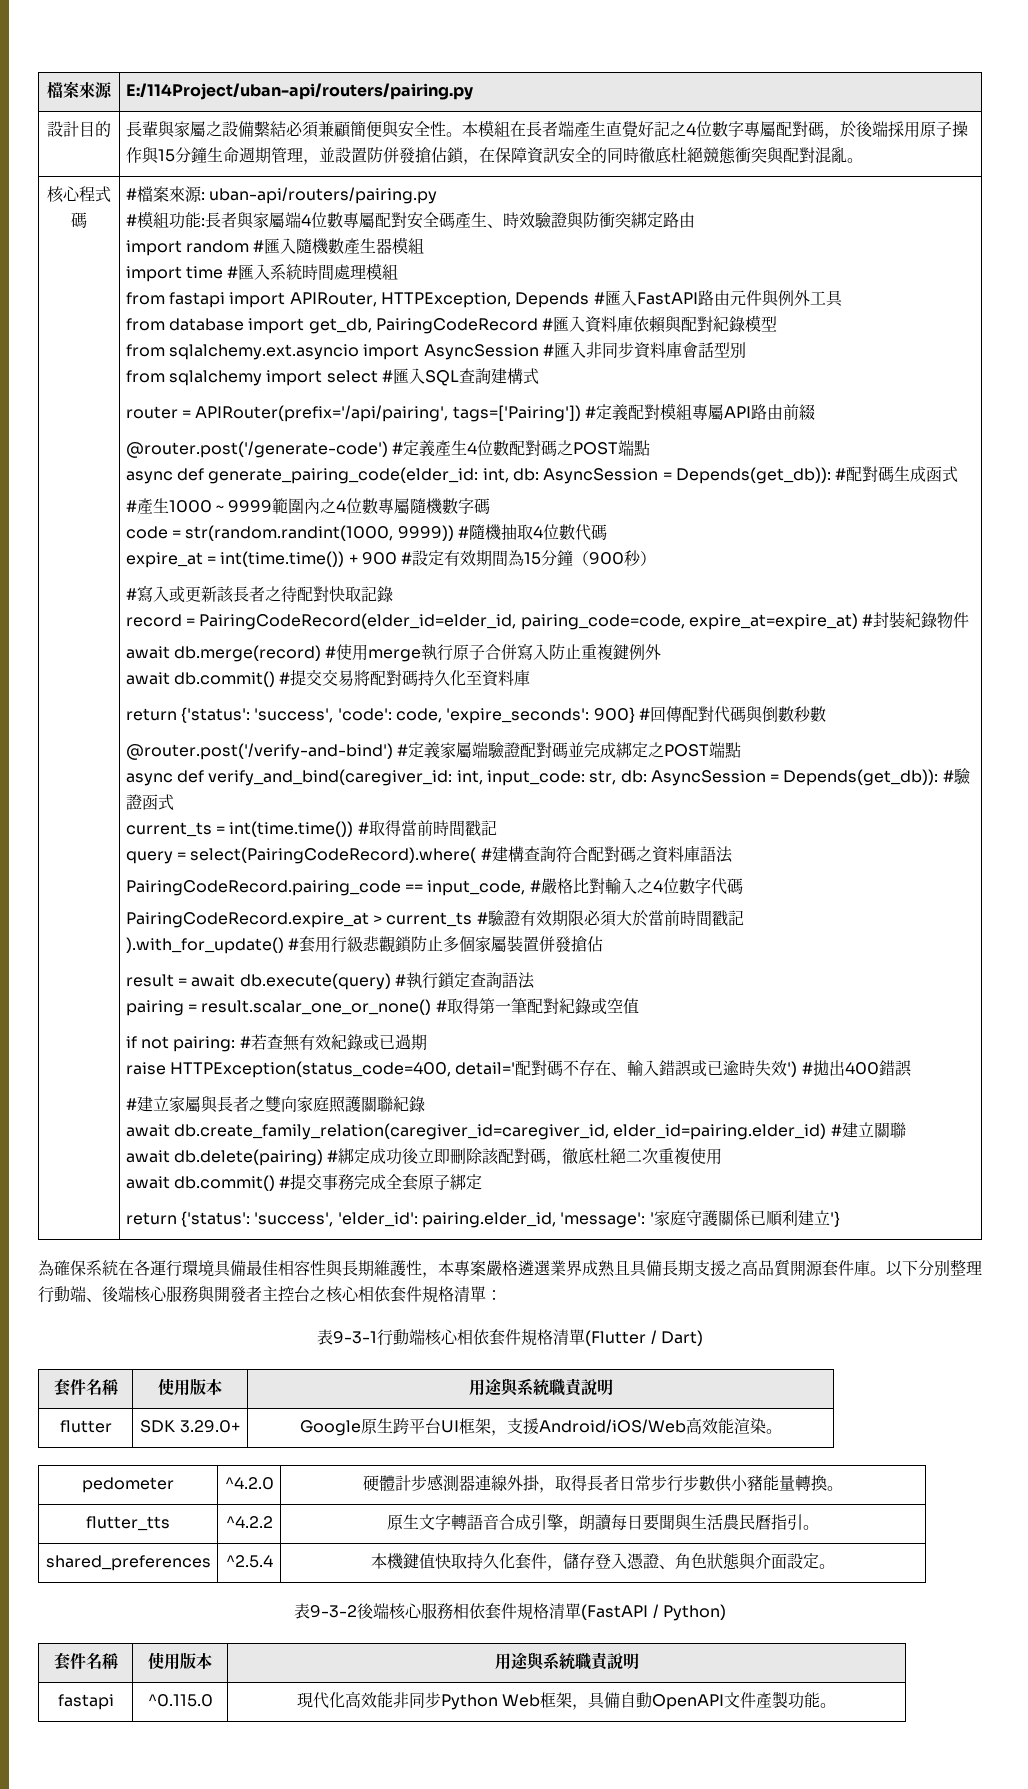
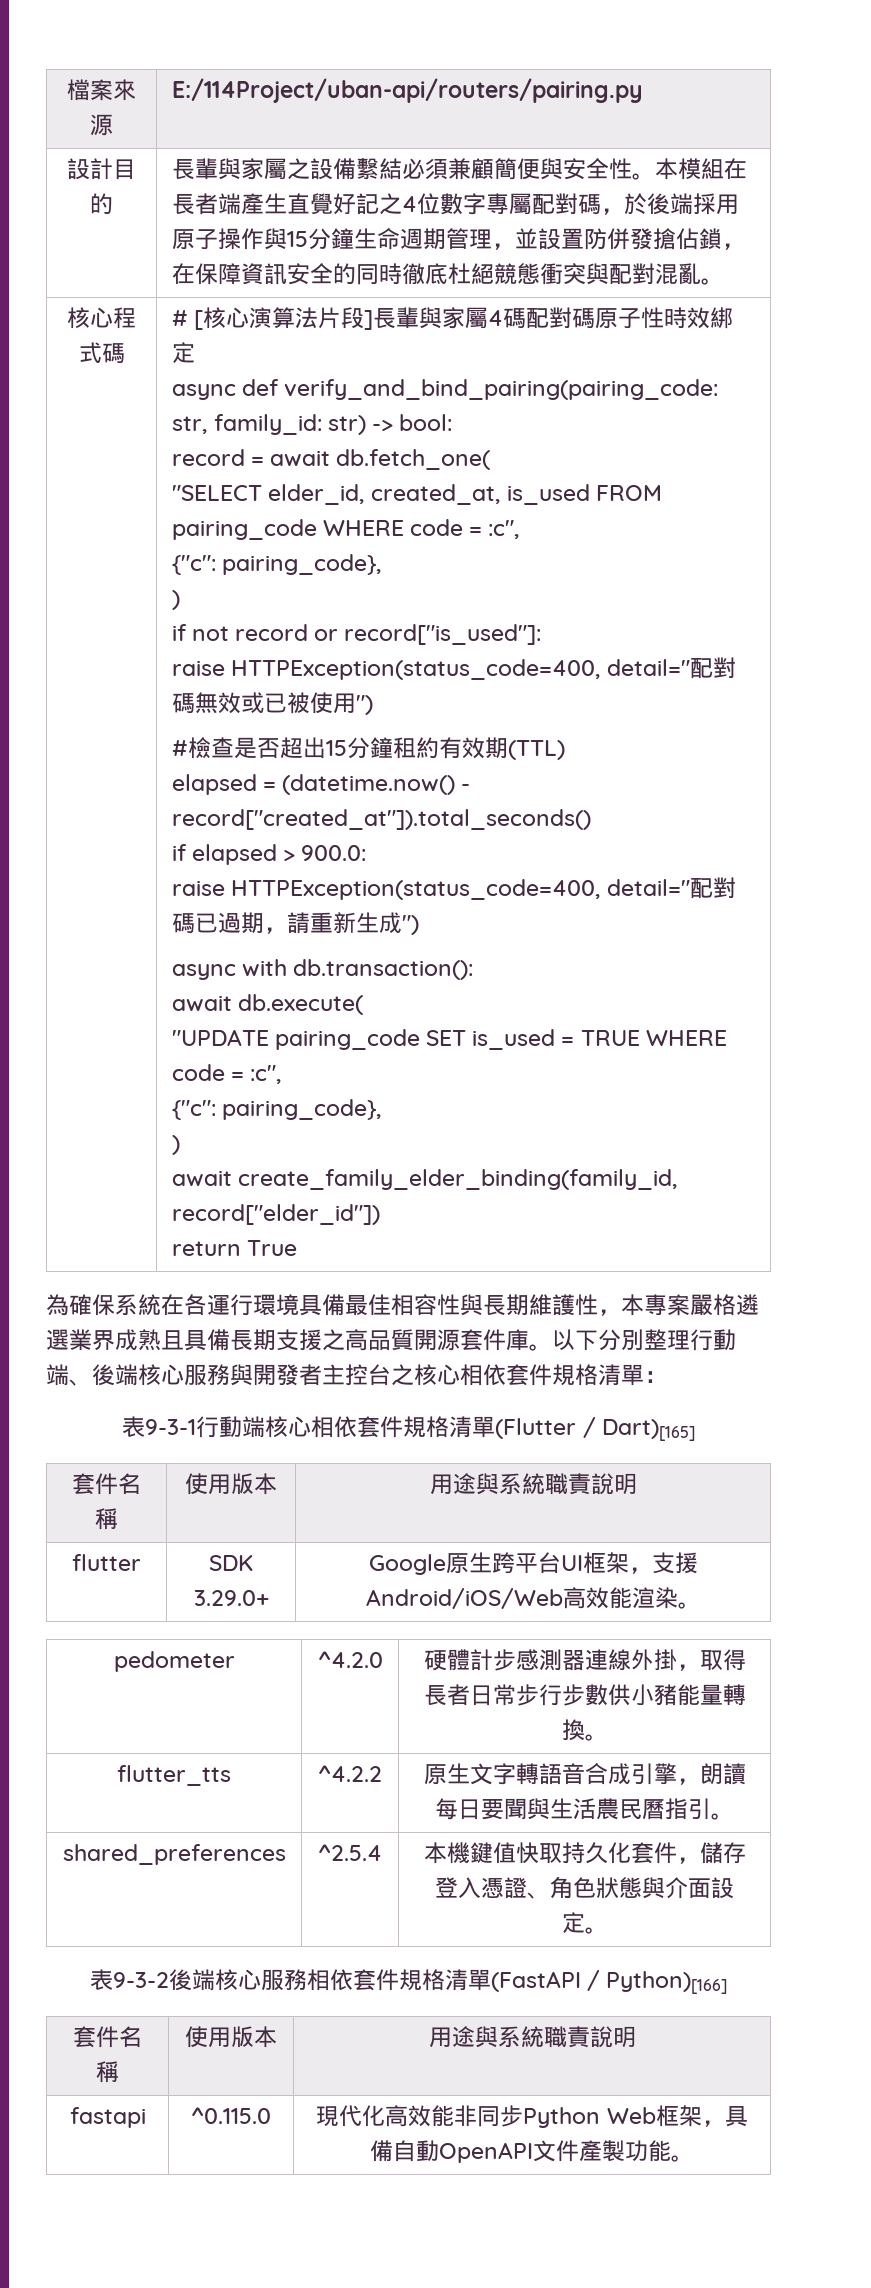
- #檔案來源: uban-api/routers/pairing.py
- #模組功能:長者與家屬端4位數專屬配對安全碼產生、時效驗證與防衝突綁定路由
- import random #匯入隨機數產生器模組
- import time #匯入系統時間處理模組
- from fastapi import APIRouter, HTTPException, Depends #匯入FastAPI路由元件與例外工具
- from database import get_db, PairingCodeRecord #匯入資料庫依賴與配對紀錄模型
- from sqlalchemy.ext.asyncio import AsyncSession #匯入非同步資料庫會話型別
- from sqlalchemy import select #匯入SQL查詢建構式
- router = APIRouter(prefix='/api/pairing', tags=['Pairing']) #定義配對模組專屬API路由前綴
- @router.post('/generate-code') #定義產生4位數配對碼之POST端點
- async def generate_pairing_code(elder_id: int, db: AsyncSession = Depends(get_db)): #配對碼生成函式
- #產生1000 ~ 9999範圍內之4位數專屬隨機數字碼
- code = str(random.randint(1000, 9999)) #隨機抽取4位數代碼
- expire_at = int(time.time()) + 900 #設定有效期間為15分鐘（900秒）
- #寫入或更新該長者之待配對快取記錄
- record = PairingCodeRecord(elder_id=elder_id, pairing_code=code, expire_at=expire_at) #封裝紀錄物件
- await db.merge(record) #使用merge執行原子合併寫入防止重複鍵例外
- await db.commit() #提交交易將配對碼持久化至資料庫
- return {'status': 'success', 'code': code, 'expire_seconds': 900} #回傳配對代碼與倒數秒數
- @router.post('/verify-and-bind') #定義家屬端驗證配對碼並完成綁定之POST端點
- async def verify_and_bind(caregiver_id: int, input_code: str, db: AsyncSession = Depends(get_db)): #驗證函式
- current_ts = int(time.time()) #取得當前時間戳記
- query = select(PairingCodeRecord).where( #建構查詢符合配對碼之資料庫語法
- PairingCodeRecord.pairing_code == input_code, #嚴格比對輸入之4位數字代碼
- PairingCodeRecord.expire_at > current_ts #驗證有效期限必須大於當前時間戳記
- ).with_for_update() #套用行級悲觀鎖防止多個家屬裝置併發搶佔
- result = await db.execute(query) #執行鎖定查詢語法
- pairing = result.scalar_one_or_none() #取得第一筆配對紀錄或空值
- if not pairing: #若查無有效紀錄或已過期
- raise HTTPException(status_code=400, detail='配對碼不存在、輸入錯誤或已逾時失效') #拋出400錯誤
- #建立家屬與長者之雙向家庭照護關聯紀錄
- await db.create_family_relation(caregiver_id=caregiver_id, elder_id=pairing.elder_id) #建立關聯
- await db.delete(pairing) #綁定成功後立即刪除該配對碼，徹底杜絕二次重複使用
- await db.commit() #提交事務完成全套原子綁定
- return {'status': 'success', 'elder_id': pairing.elder_id, 'message': '家庭守護關係已順利建立'}
+ # [核心演算法片段]長輩與家屬4碼配對碼原子性時效綁定
+ async def verify_and_bind_pairing(pairing_code: str, family_id: str) -> bool:
+ record = await db.fetch_one(
+ "SELECT elder_id, created_at, is_used FROM pairing_code WHERE code = :c",
+ {"c": pairing_code},
+ )
+ if not record or record["is_used"]:
+ raise HTTPException(status_code=400, detail="配對碼無效或已被使用")
+ #檢查是否超出15分鐘租約有效期(TTL)
+ elapsed = (datetime.now() - record["created_at"]).total_seconds()
+ if elapsed > 900.0:
+ raise HTTPException(status_code=400, detail="配對碼已過期，請重新生成")
+ async with db.transaction():
+ await db.execute(
+ "UPDATE pairing_code SET is_used = TRUE WHERE code = :c",
+ {"c": pairing_code},
+ )
+ await create_family_elder_binding(family_id, record["elder_id"])
+ return True
- 表9-3-1行動端核心相依套件規格清單(Flutter / Dart)
+ 表9-3-1行動端核心相依套件規格清單(Flutter / Dart)[165]
- 表9-3-2後端核心服務相依套件規格清單(FastAPI / Python)
+ 表9-3-2後端核心服務相依套件規格清單(FastAPI / Python)[166]

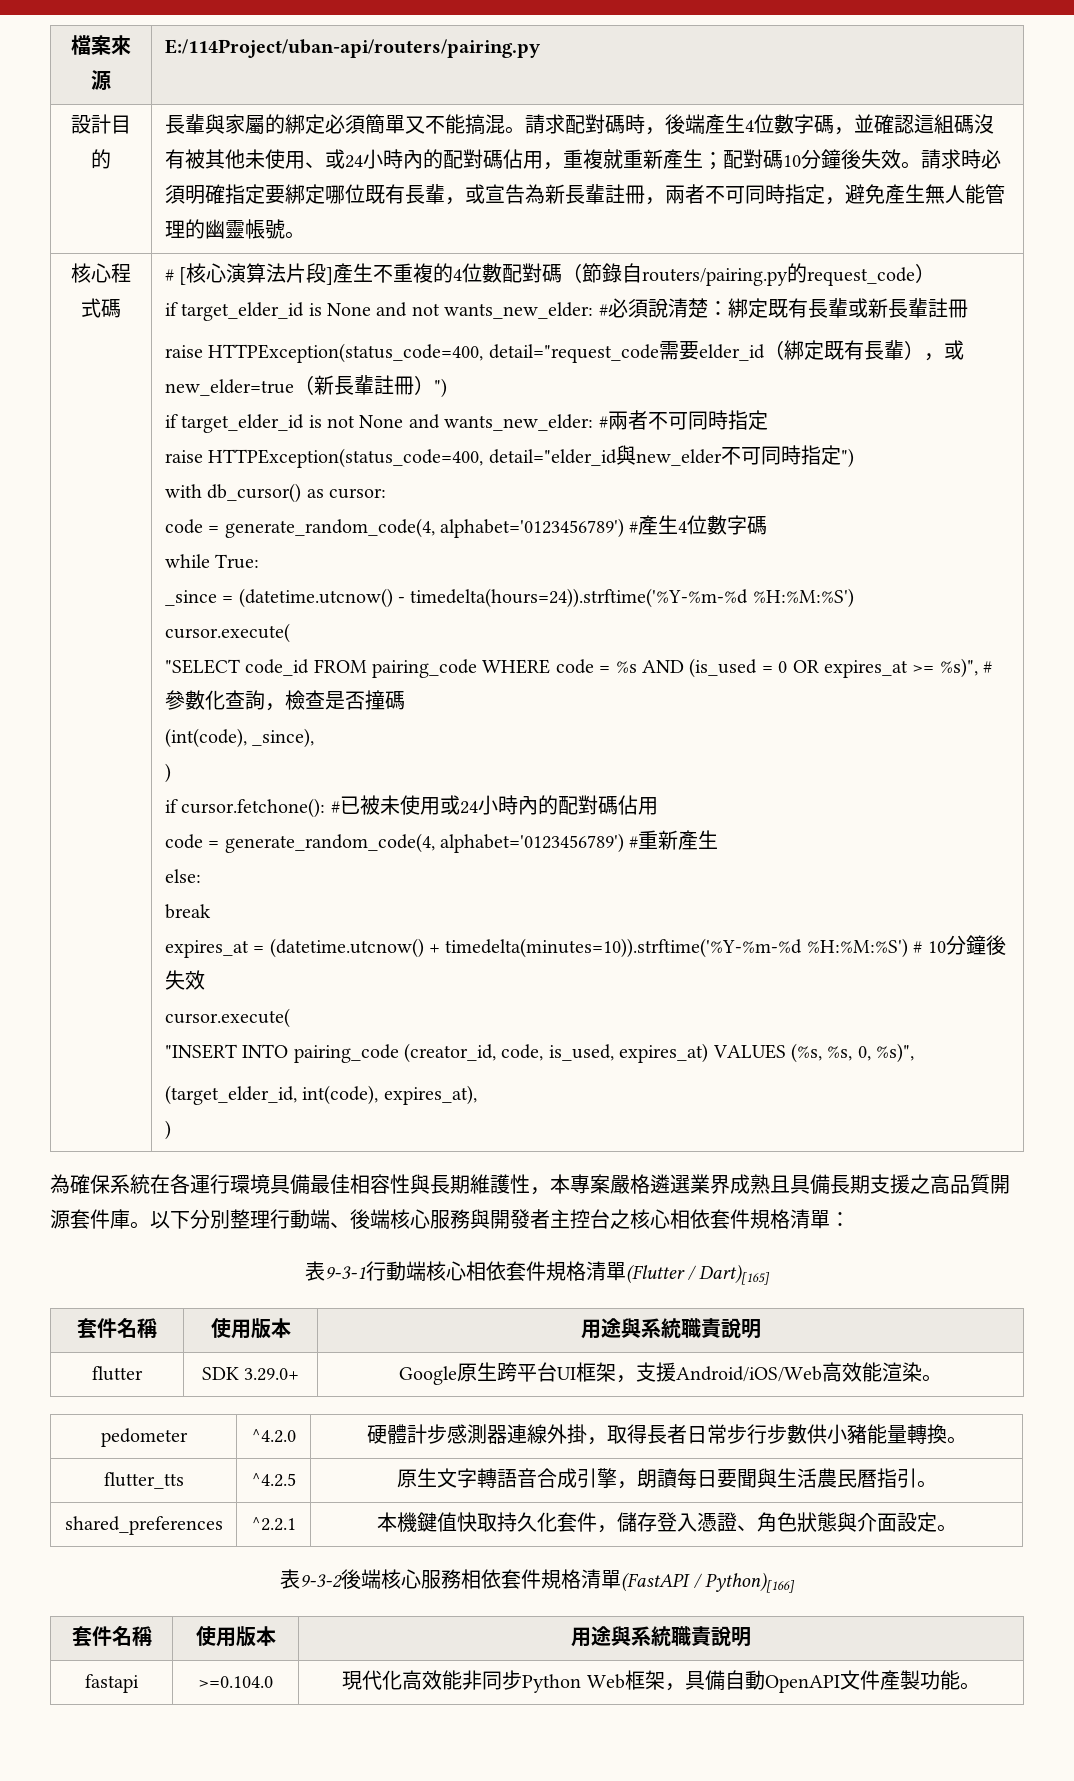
- 長輩與家屬之設備繫結必須兼顧簡便與安全性。本模組在長者端產生直覺好記之4位數字專屬配對碼，於後端採用原子操作與15分鐘生命週期管理，並設置防併發搶佔鎖，在保障資訊安全的同時徹底杜絕競態衝突與配對混亂。
+ 長輩與家屬的綁定必須簡單又不能搞混。請求配對碼時，後端產生4位數字碼，並確認這組碼沒有被其他未使用、或24小時內的配對碼佔用，重複就重新產生；配對碼10分鐘後失效。請求時必須明確指定要綁定哪位既有長輩，或宣告為新長輩註冊，兩者不可同時指定，避免產生無人能管理的幽靈帳號。
- # [核心演算法片段]長輩與家屬4碼配對碼原子性時效綁定
- async def verify_and_bind_pairing(pairing_code: str, family_id: str) -> bool:
- record = await db.fetch_one(
- "SELECT elder_id, created_at, is_used FROM pairing_code WHERE code = :c",
- {"c": pairing_code},
+ # [核心演算法片段]產生不重複的4位數配對碼（節錄自routers/pairing.py的request_code）
+ if target_elder_id is None and not wants_new_elder: #必須說清楚：綁定既有長輩或新長輩註冊
+ raise HTTPException(status_code=400, detail="request_code需要elder_id（綁定既有長輩），或new_elder=true（新長輩註冊）")
+ if target_elder_id is not None and wants_new_elder: #兩者不可同時指定
+ raise HTTPException(status_code=400, detail="elder_id與new_elder不可同時指定")
+ with db_cursor() as cursor:
+ code = generate_random_code(4, alphabet='0123456789') #產生4位數字碼
+ while True:
+ _since = (datetime.utcnow() - timedelta(hours=24)).strftime('%Y-%m-%d %H:%M:%S')
+ cursor.execute(
+ "SELECT code_id FROM pairing_code WHERE code = %s AND (is_used = 0 OR expires_at >= %s)", #參數化查詢，檢查是否撞碼
+ (int(code), _since),
  )
- if not record or record["is_used"]:
- raise HTTPException(status_code=400, detail="配對碼無效或已被使用")
- #檢查是否超出15分鐘租約有效期(TTL)
- elapsed = (datetime.now() - record["created_at"]).total_seconds()
- if elapsed > 900.0:
- raise HTTPException(status_code=400, detail="配對碼已過期，請重新生成")
- async with db.transaction():
- await db.execute(
- "UPDATE pairing_code SET is_used = TRUE WHERE code = :c",
- {"c": pairing_code},
+ if cursor.fetchone(): #已被未使用或24小時內的配對碼佔用
+ code = generate_random_code(4, alphabet='0123456789') #重新產生
+ else:
+ break
+ expires_at = (datetime.utcnow() + timedelta(minutes=10)).strftime('%Y-%m-%d %H:%M:%S') # 10分鐘後失效
+ cursor.execute(
+ "INSERT INTO pairing_code (creator_id, code, is_used, expires_at) VALUES (%s, %s, 0, %s)",
+ (target_elder_id, int(code), expires_at),
  )
- await create_family_elder_binding(family_id, record["elder_id"])
- return True
- flutter_tts | ^4.2.2 | 原生文字轉語音合成引擎，朗讀每日要聞與生活農民曆指引。
+ flutter_tts | ^4.2.5 | 原生文字轉語音合成引擎，朗讀每日要聞與生活農民曆指引。
- shared_preferences | ^2.5.4 | 本機鍵值快取持久化套件，儲存登入憑證、角色狀態與介面設定。
+ shared_preferences | ^2.2.1 | 本機鍵值快取持久化套件，儲存登入憑證、角色狀態與介面設定。
- fastapi | ^0.115.0 | 現代化高效能非同步Python Web框架，具備自動OpenAPI文件產製功能。
+ fastapi | >=0.104.0 | 現代化高效能非同步Python Web框架，具備自動OpenAPI文件產製功能。

